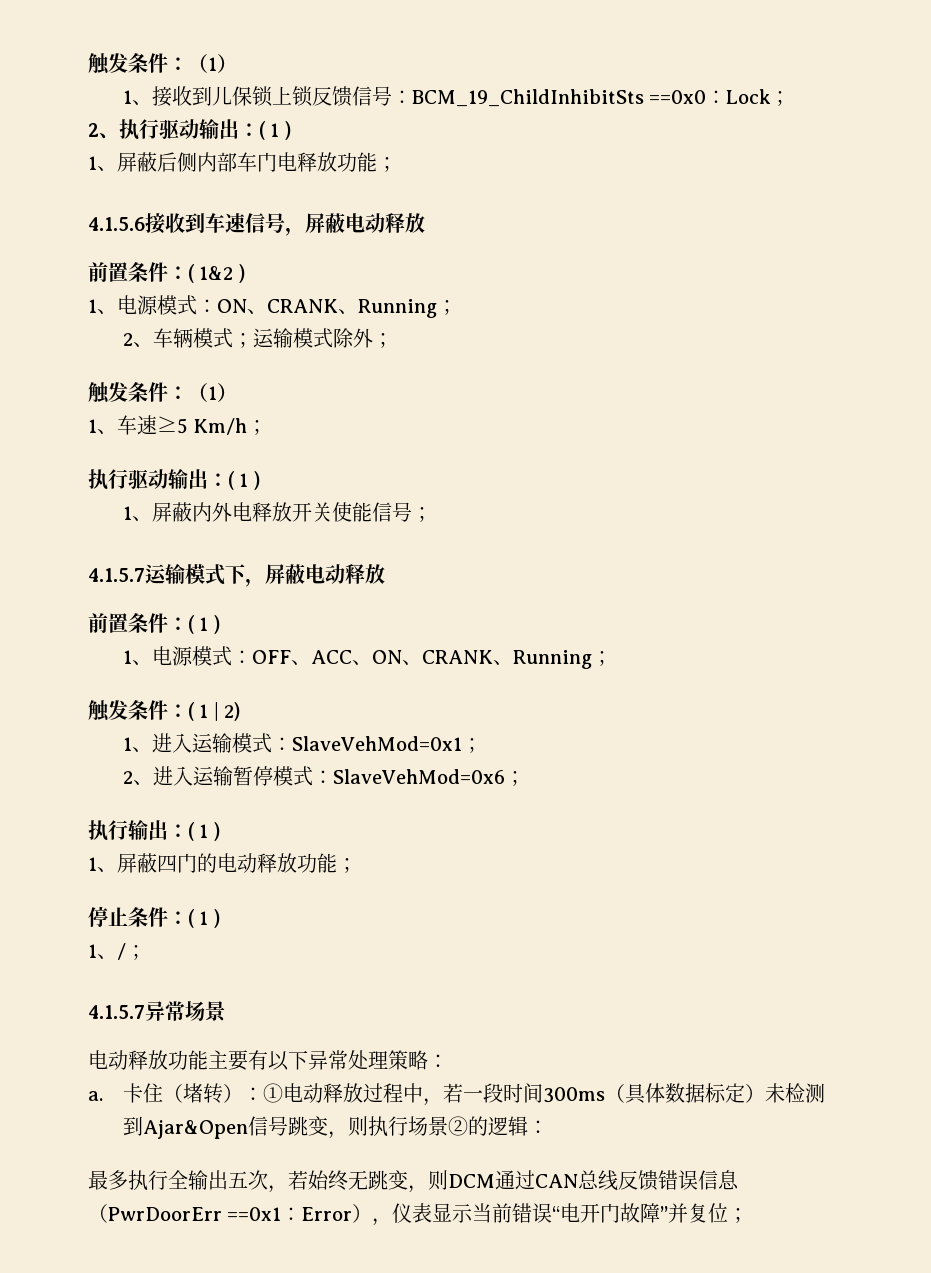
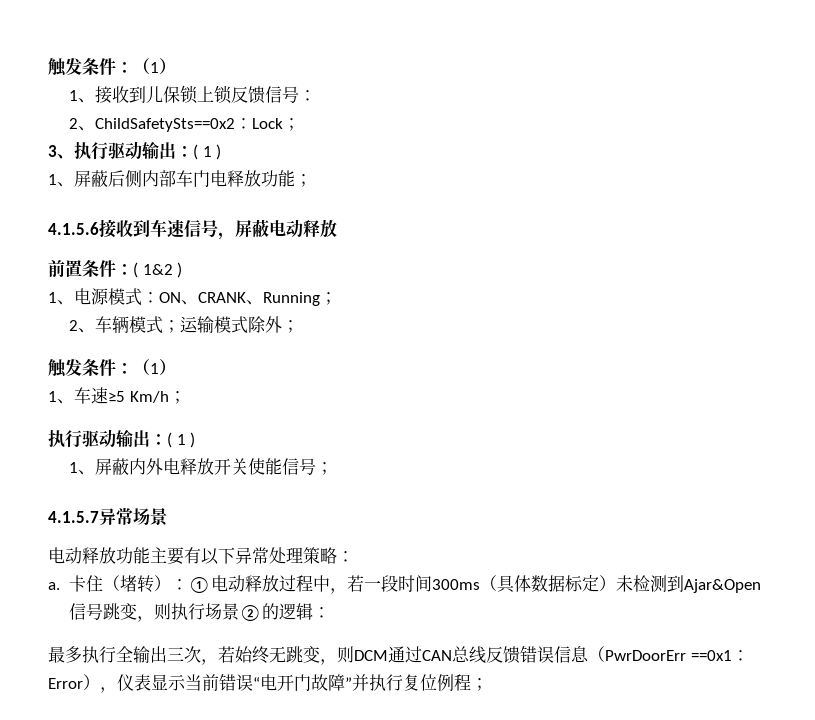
- 1、接收到儿保锁上锁反馈信号：BCM_19_ChildInhibitSts ==0x0：Lock；
+ 1、接收到儿保锁上锁反馈信号：
+ 2、ChildSafetySts==0x2：Lock；
- 2、执行驱动输出：( 1 )
+ 3、执行驱动输出：( 1 )
- 4.1.5.7运输模式下，屏蔽电动释放
- 前置条件：( 1 )
- 1、电源模式：OFF、ACC、ON、CRANK、Running；
- 触发条件：( 1 | 2)
- 1、进入运输模式：SlaveVehMod=0x1；
- 2、进入运输暂停模式：SlaveVehMod=0x6；
- 执行输出：( 1 )
- 1、屏蔽四门的电动释放功能；
- 停止条件：( 1 )
- 1、/；
- 最多执行全输出五次，若始终无跳变，则DCM通过CAN总线反馈错误信息（PwrDoorErr ==0x1：Error），仪表显示当前错误“电开门故障”并复位；
+ 最多执行全输出三次，若始终无跳变，则DCM通过CAN总线反馈错误信息（PwrDoorErr ==0x1：Error），仪表显示当前错误“电开门故障”并执行复位例程；

